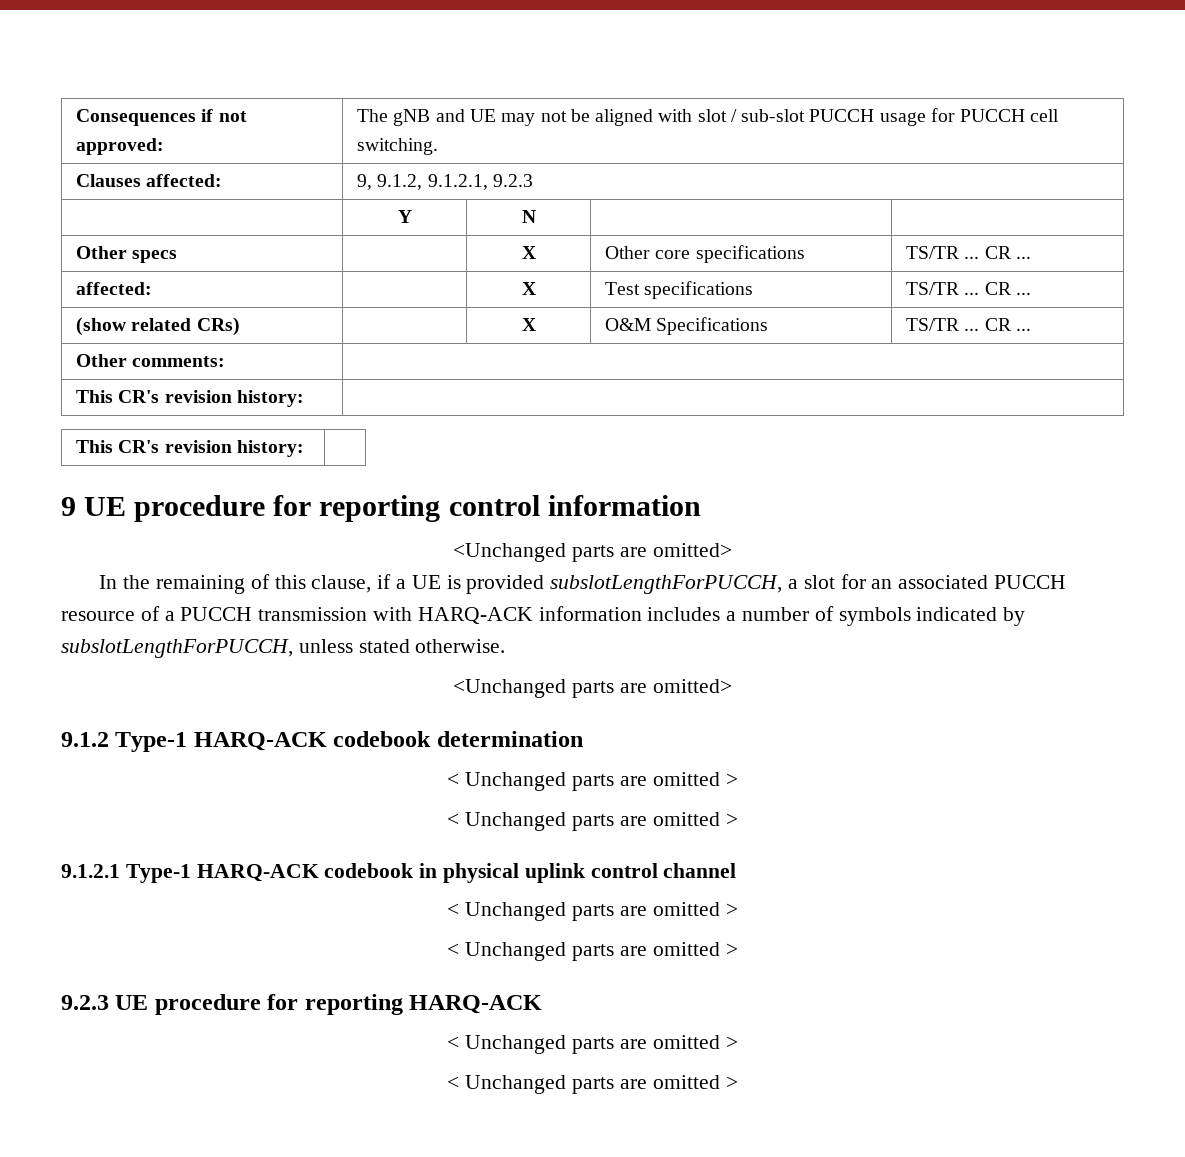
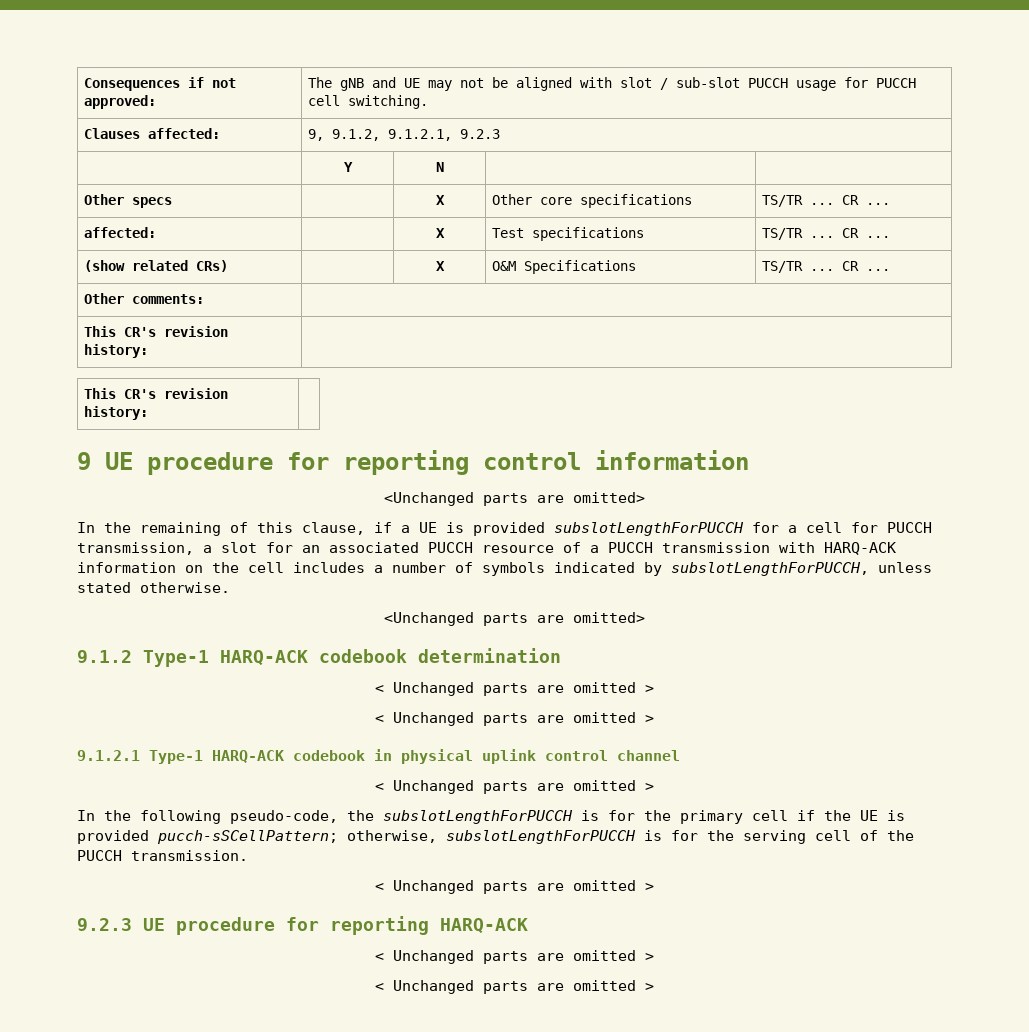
- In the remaining of this clause, if a UE is provided subslotLengthForPUCCH, a slot for an associated PUCCH resource of a PUCCH transmission with HARQ-ACK information includes a number of symbols indicated by subslotLengthForPUCCH, unless stated otherwise.
+ In the remaining of this clause, if a UE is provided subslotLengthForPUCCH for a cell for PUCCH transmission, a slot for an associated PUCCH resource of a PUCCH transmission with HARQ-ACK information on the cell includes a number of symbols indicated by subslotLengthForPUCCH, unless stated otherwise.
+ In the following pseudo-code, the subslotLengthForPUCCH is for the primary cell if the UE is provided pucch-sSCellPattern; otherwise, subslotLengthForPUCCH is for the serving cell of the PUCCH transmission.

